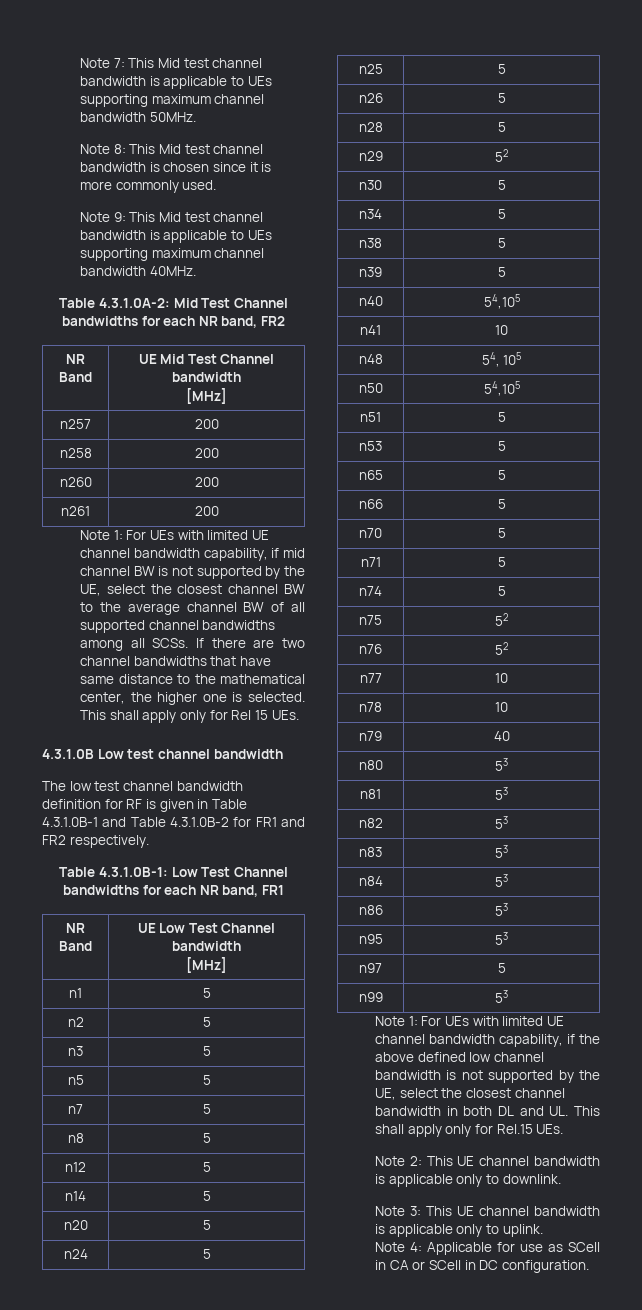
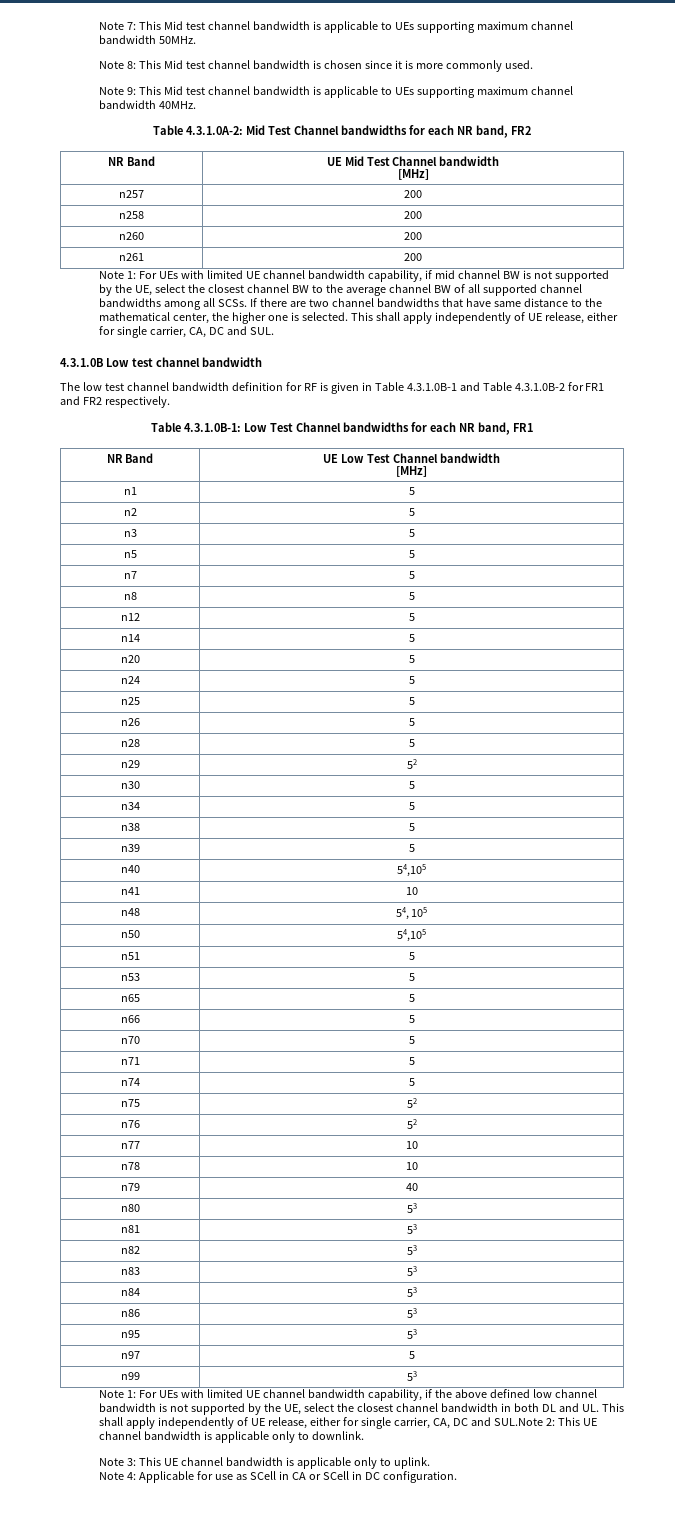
- This shall apply only for Rel 15 UEs.
+ This shall apply independently of UE release, either for single carrier, CA, DC and SUL.
- Note 1: For UEs with limited UE channel bandwidth capability, if the above defined low channel bandwidth is not supported by the UE, select the closest channel bandwidth in both DL and UL. This shall apply only for Rel.15 UEs.
- Note 2: This UE channel bandwidth is applicable only to downlink.
+ Note 1: For UEs with limited UE channel bandwidth capability, if the above defined low channel bandwidth is not supported by the UE, select the closest channel bandwidth in both DL and UL. This shall apply independently of UE release, either for single carrier, CA, DC and SUL.Note 2: This UE channel bandwidth is applicable only to downlink.

